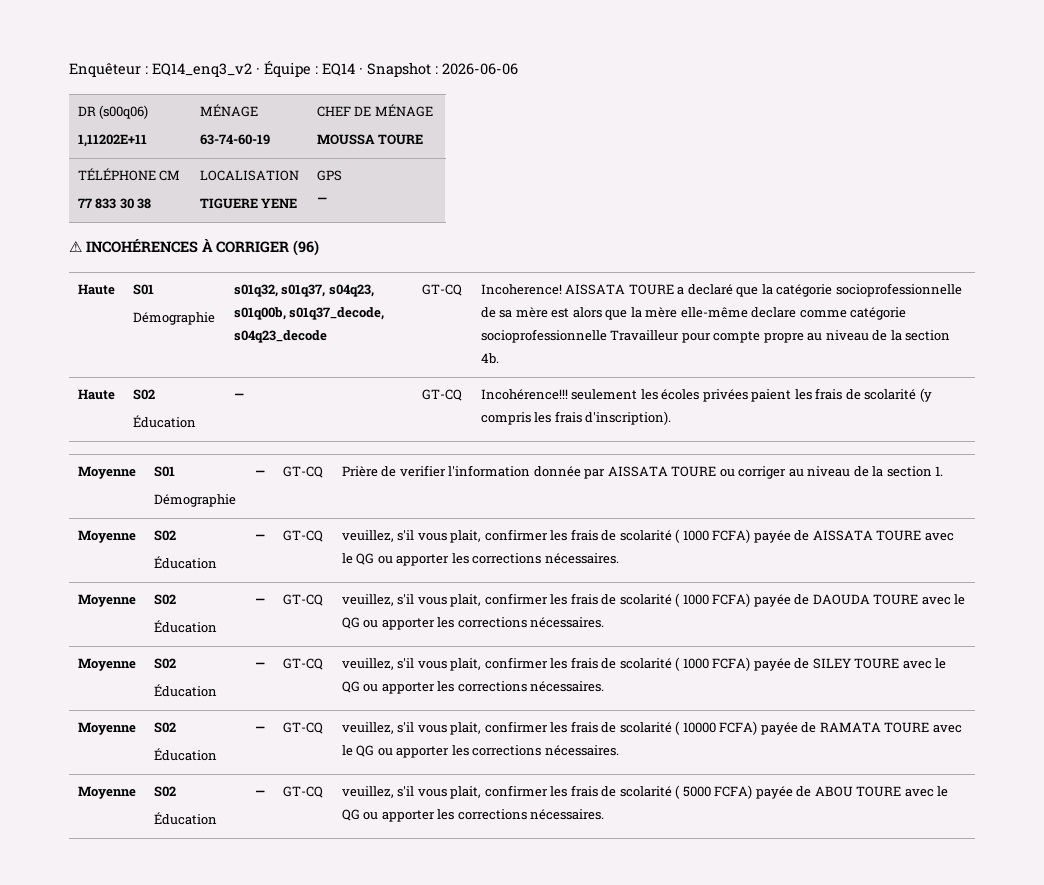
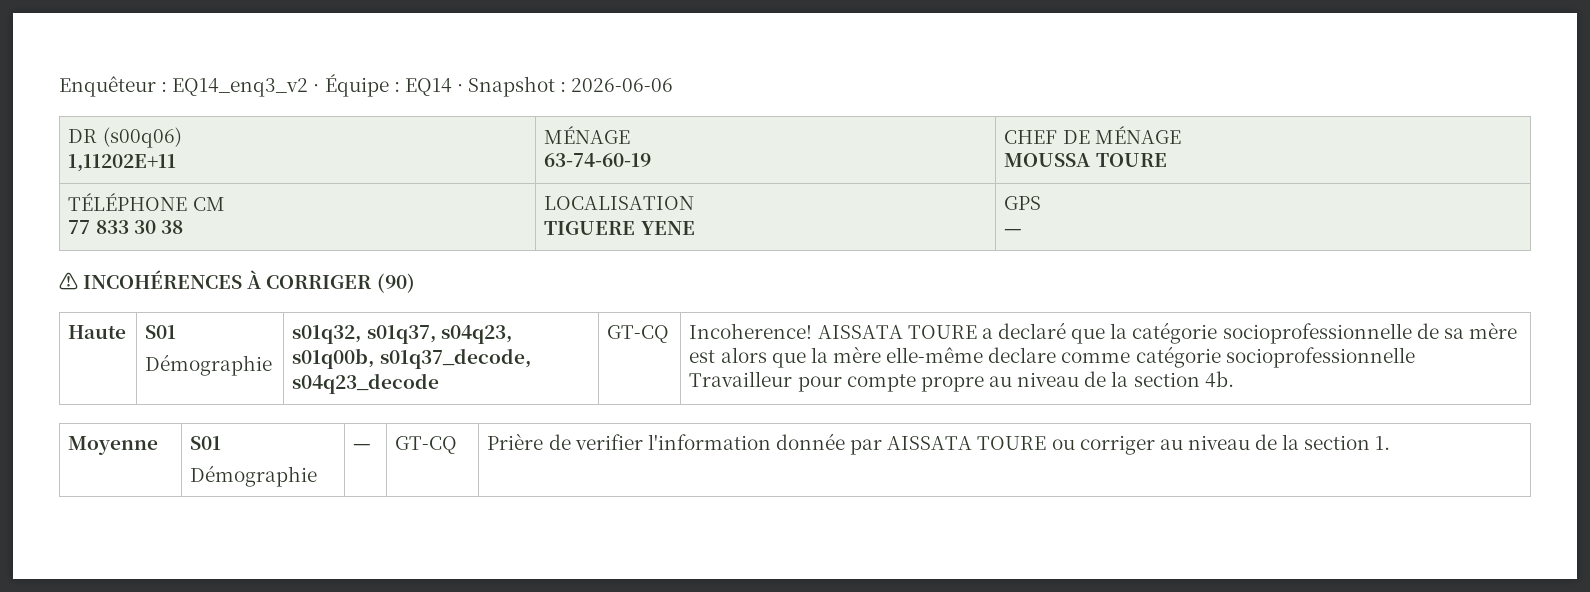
- ⚠ INCOHÉRENCES À CORRIGER (96)
+ ⚠ INCOHÉRENCES À CORRIGER (90)
- Haute | S02
- Éducation | — | GT-CQ | Incohérence!!! seulement les écoles privées paient les frais de scolarité (y compris les frais d'inscription).
  Moyenne | S01
  Démographie | — | GT-CQ | Prière de verifier l'information donnée par AISSATA TOURE ou corriger au niveau de la section 1.
- Moyenne | S02
- Éducation | — | GT-CQ | veuillez, s'il vous plait, confirmer les frais de scolarité ( 1000 FCFA) payée de AISSATA TOURE avec le QG ou apporter les corrections nécessaires.
- Moyenne | S02
- Éducation | — | GT-CQ | veuillez, s'il vous plait, confirmer les frais de scolarité ( 1000 FCFA) payée de DAOUDA TOURE avec le QG ou apporter les corrections nécessaires.
- Moyenne | S02
- Éducation | — | GT-CQ | veuillez, s'il vous plait, confirmer les frais de scolarité ( 1000 FCFA) payée de SILEY TOURE avec le QG ou apporter les corrections nécessaires.
- Moyenne | S02
- Éducation | — | GT-CQ | veuillez, s'il vous plait, confirmer les frais de scolarité ( 10000 FCFA) payée de RAMATA TOURE avec le QG ou apporter les corrections nécessaires.
- Moyenne | S02
- Éducation | — | GT-CQ | veuillez, s'il vous plait, confirmer les frais de scolarité ( 5000 FCFA) payée de ABOU TOURE avec le QG ou apporter les corrections nécessaires.

